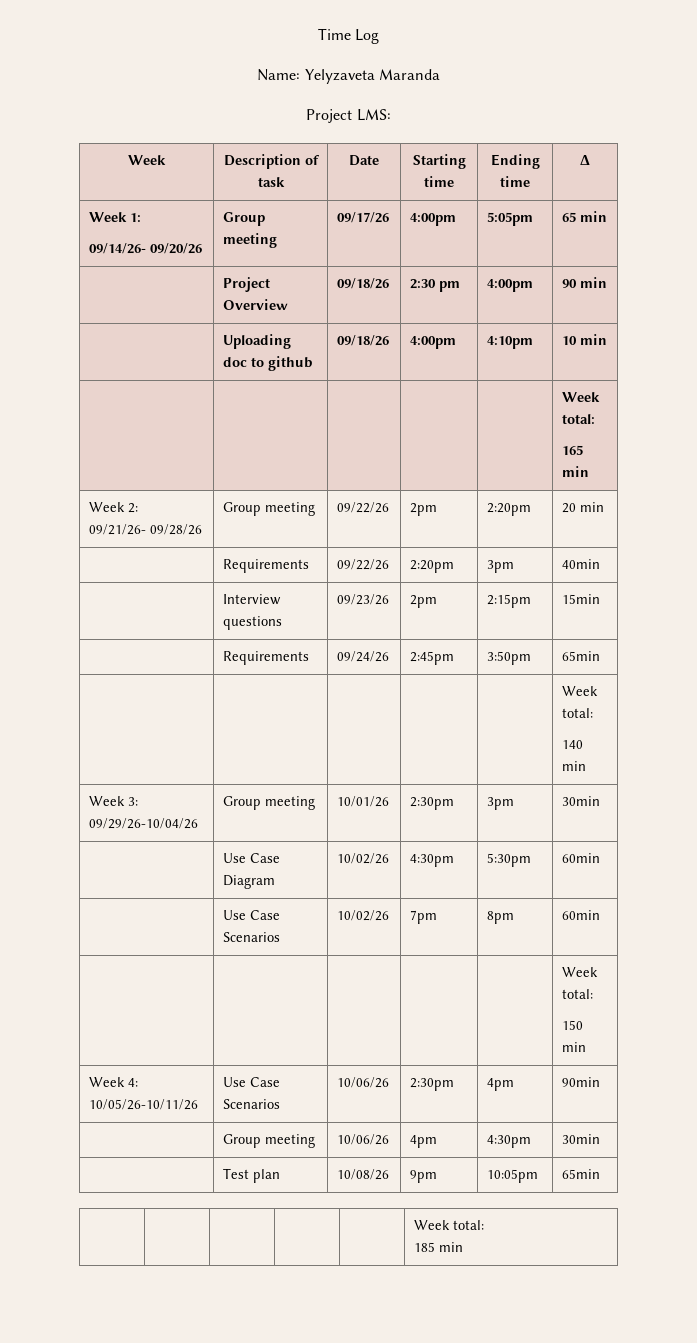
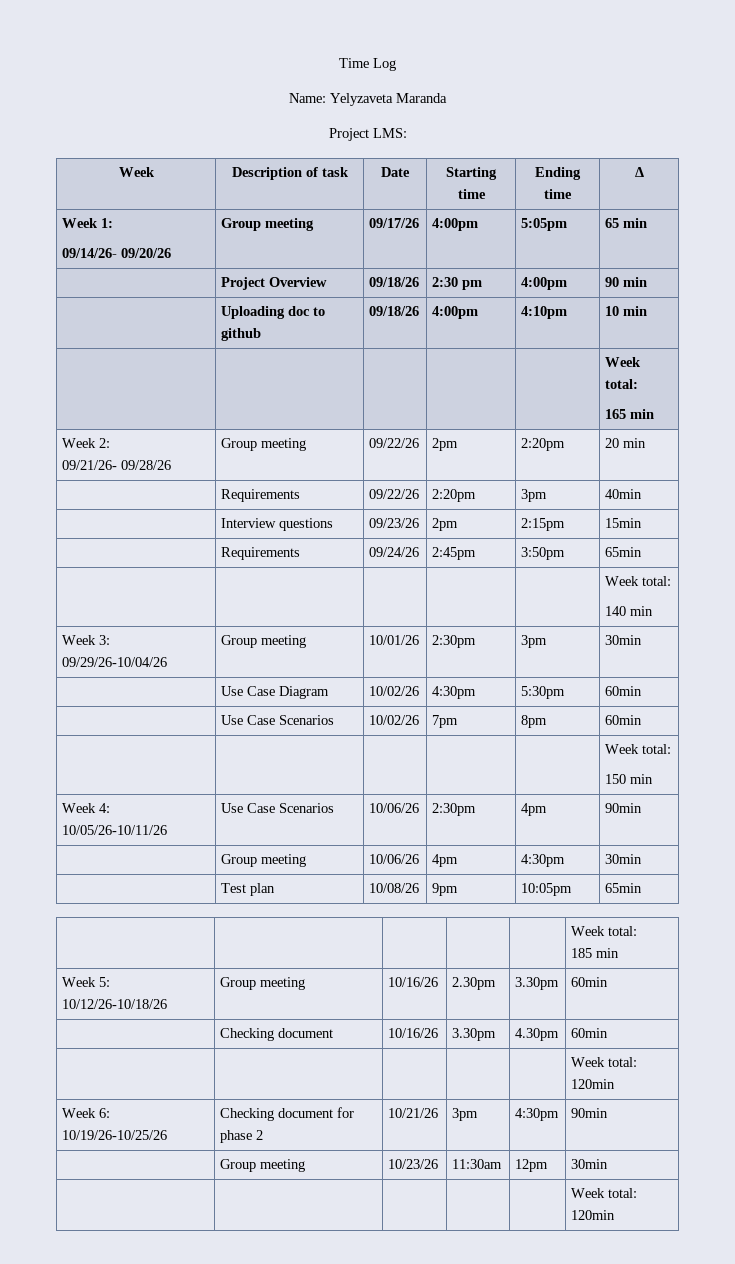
+ Week 5: 10/12/26-10/18/26 | Group meeting | 10/16/26 | 2.30pm | 3.30pm | 60min
+ | Checking document | 10/16/26 | 3.30pm | 4.30pm | 60min
+ | | | | | Week total: 120min
+ Week 6: 10/19/26-10/25/26 | Checking document for phase 2 | 10/21/26 | 3pm | 4:30pm | 90min
+ | Group meeting | 10/23/26 | 11:30am | 12pm | 30min
+ | | | | | Week total: 120min

